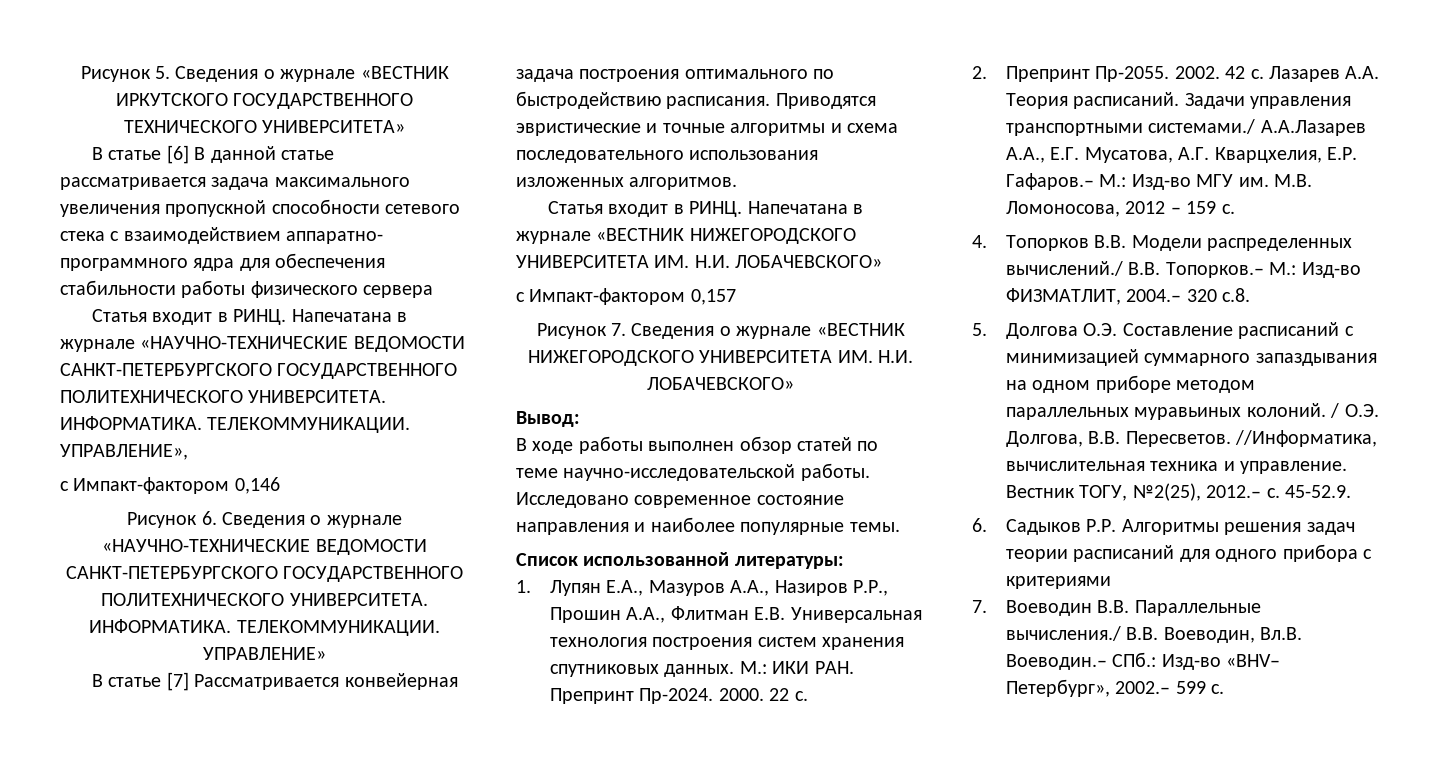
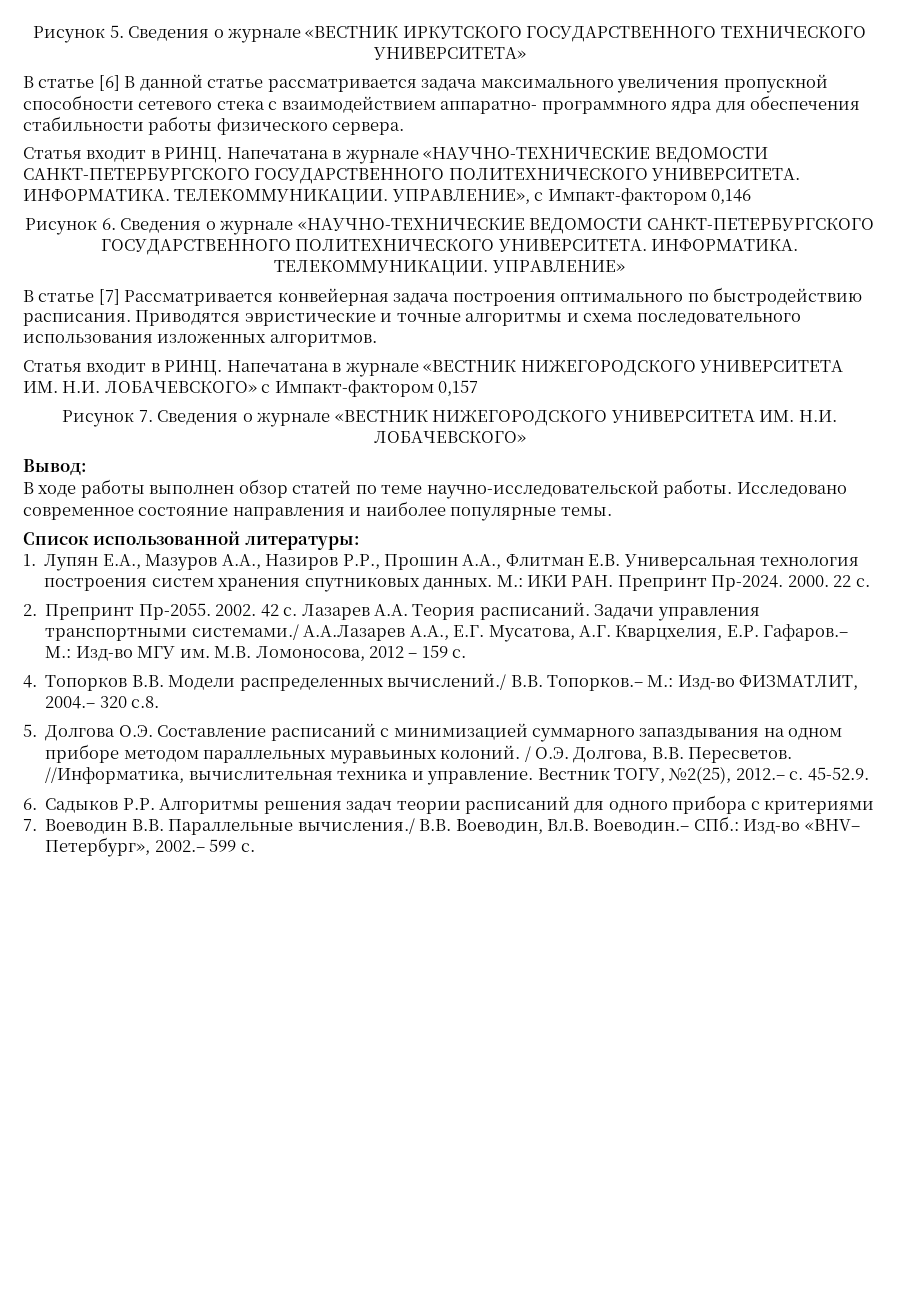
- В статье [6] В данной статье рассматривается задача максимального увеличения пропускной способности сетевого стека с взаимодействием аппаратно- программного ядра для обеспечения стабильности работы физического сервера
+ В статье [6] В данной статье рассматривается задача максимального увеличения пропускной способности сетевого стека с взаимодействием аппаратно- программного ядра для обеспечения стабильности работы физического сервера.
- УПРАВЛЕНИЕ»,
- с Импакт-фактором 0,146
+ УПРАВЛЕНИЕ», с Импакт-фактором 0,146
- Напечатана в журнале «ВЕСТНИК НИЖЕГОРОДСКОГО УНИВЕРСИТЕТА ИМ. Н.И. ЛОБАЧЕВСКОГО»
- с Импакт-фактором 0,157
+ Напечатана в журнале «ВЕСТНИК НИЖЕГОРОДСКОГО УНИВЕРСИТЕТА ИМ. Н.И. ЛОБАЧЕВСКОГО» с Импакт-фактором 0,157

